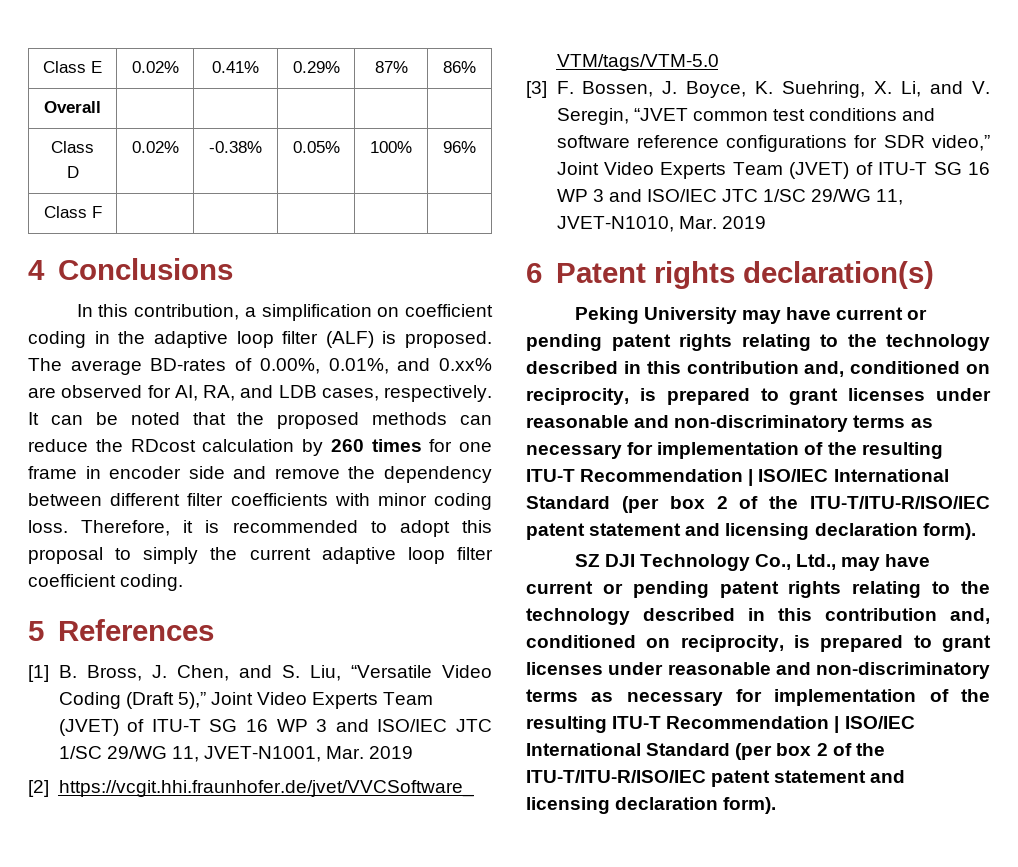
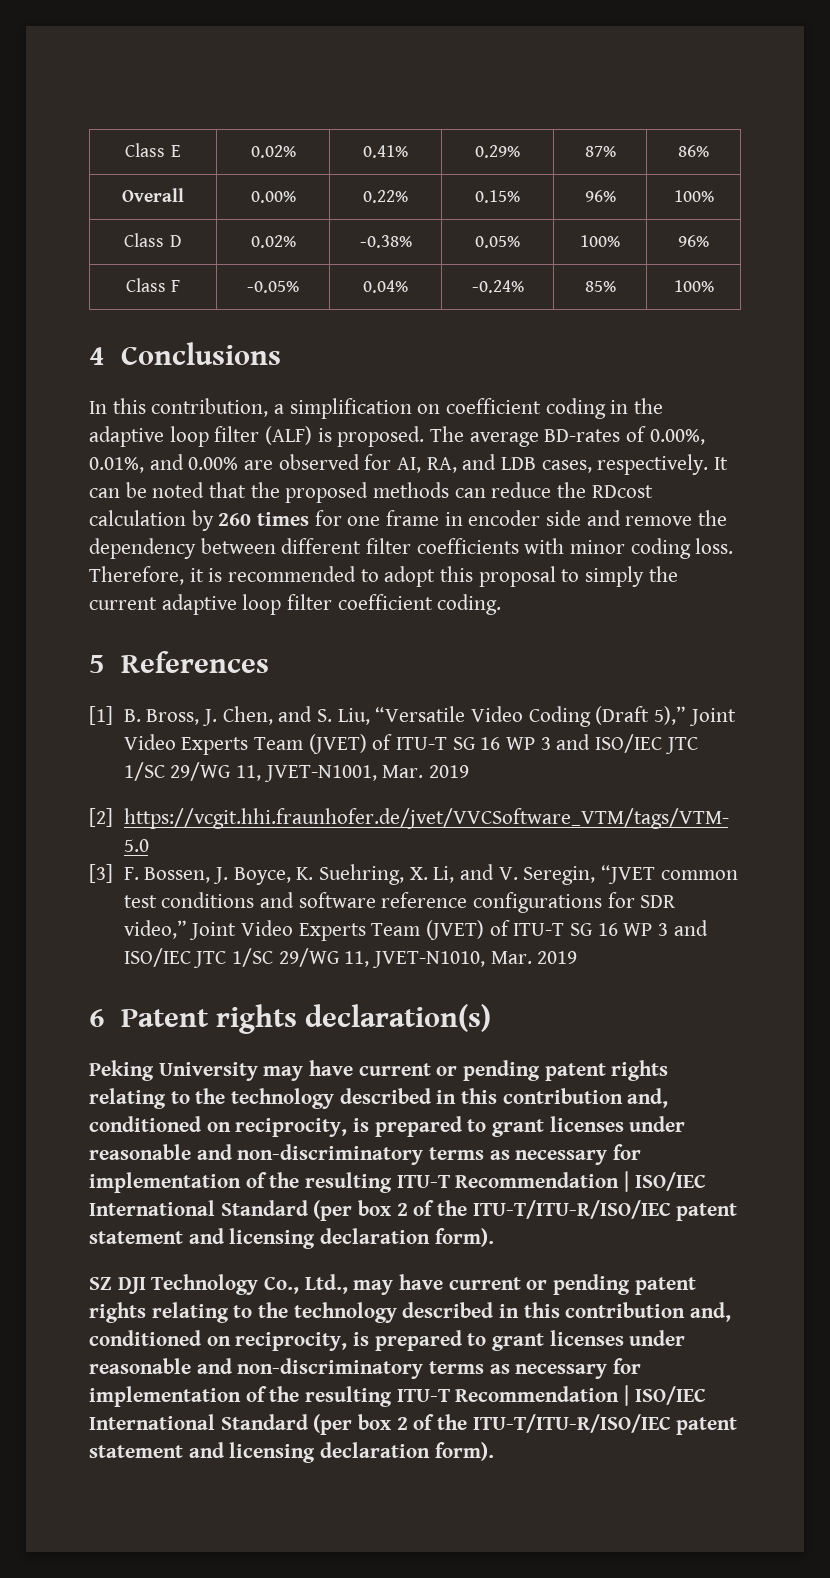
- Overall | | | | |
+ Overall | 0.00% | 0.22% | 0.15% | 96% | 100%
- Class F | | | | |
+ Class F | -0.05% | 0.04% | -0.24% | 85% | 100%
- The average BD-rates of 0.00%, 0.01%, and 0.xx% are observed for AI, RA, and LDB cases, respectively.
+ The average BD-rates of 0.00%, 0.01%, and 0.00% are observed for AI, RA, and LDB cases, respectively.

